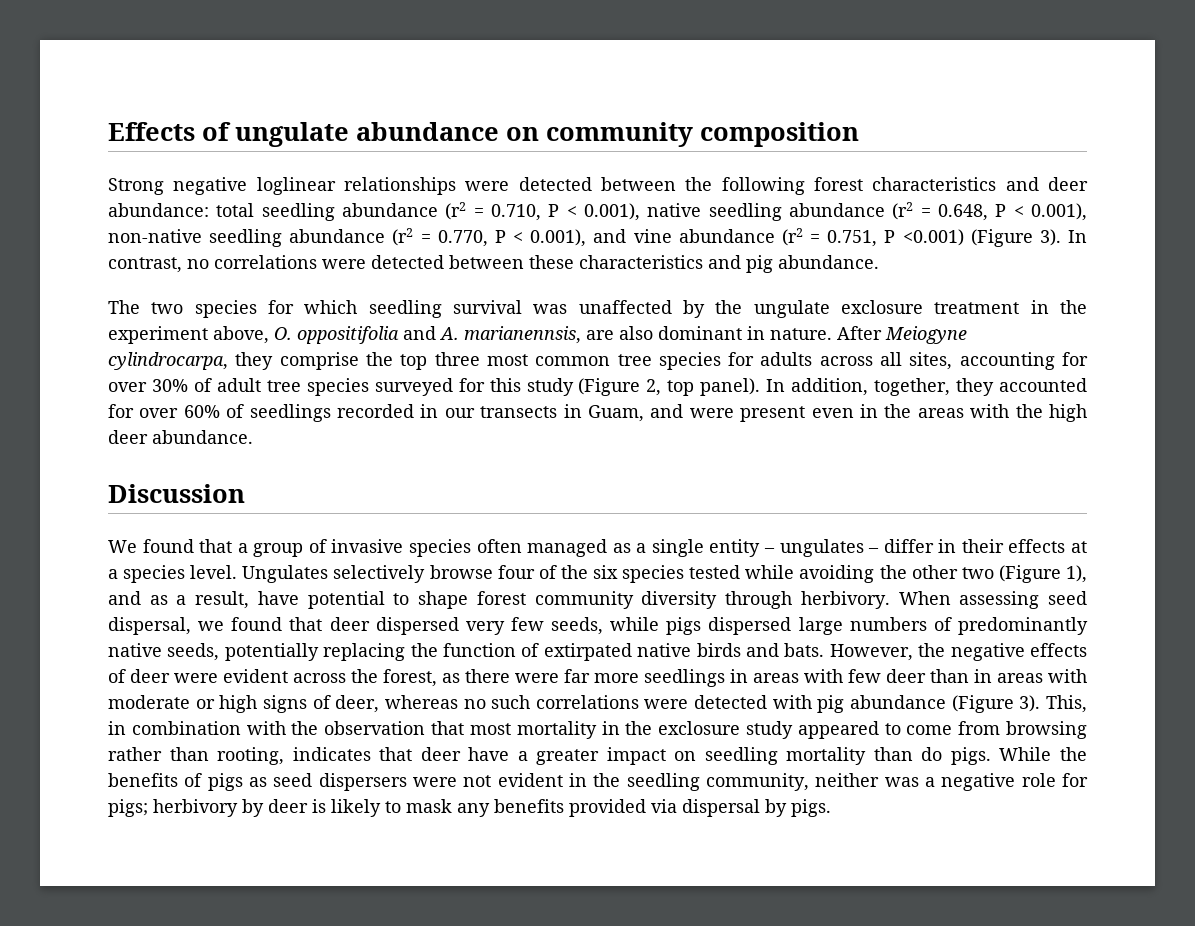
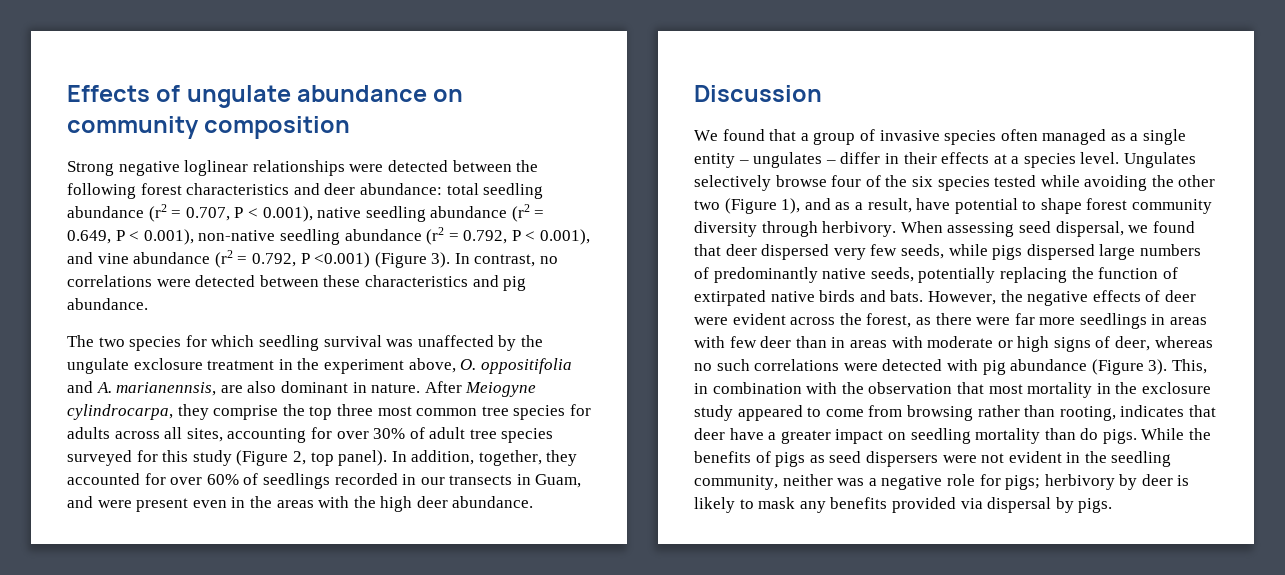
- Strong negative loglinear relationships were detected between the following forest characteristics and deer abundance: total seedling abundance (r2 = 0.710, P < 0.001), native seedling abundance (r2 = 0.648, P < 0.001), non-native seedling abundance (r2 = 0.770, P < 0.001), and vine abundance (r2 = 0.751, P <0.001) (Figure 3).
+ Strong negative loglinear relationships were detected between the following forest characteristics and deer abundance: total seedling abundance (r2 = 0.707, P < 0.001), native seedling abundance (r2 = 0.649, P < 0.001), non-native seedling abundance (r2 = 0.792, P < 0.001), and vine abundance (r2 = 0.792, P <0.001) (Figure 3).

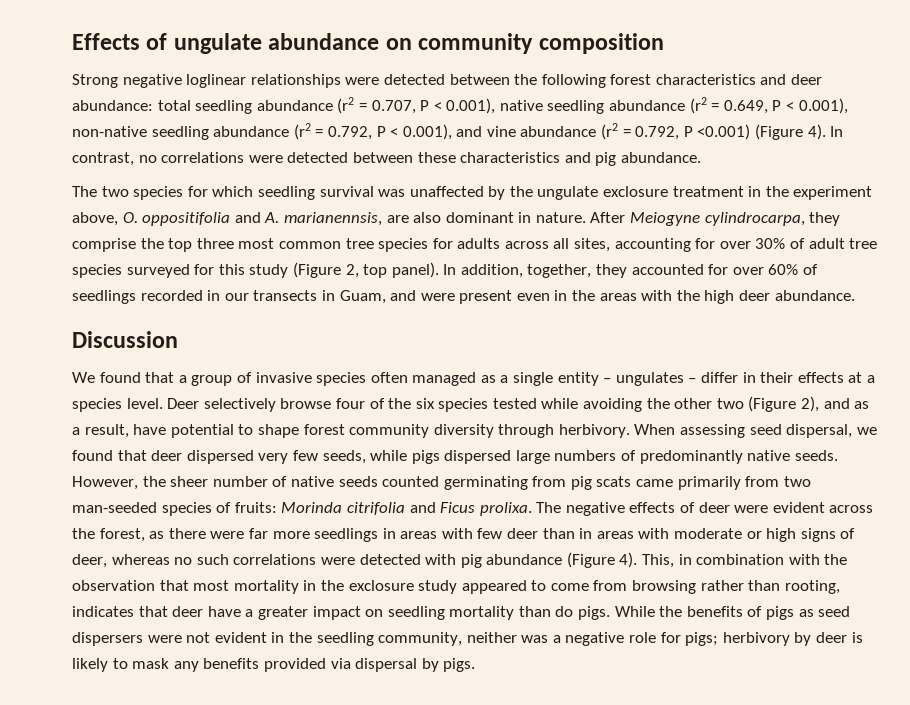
- Strong negative loglinear relationships were detected between the following forest characteristics and deer abundance: total seedling abundance (r2 = 0.707, P < 0.001), native seedling abundance (r2 = 0.649, P < 0.001), non-native seedling abundance (r2 = 0.792, P < 0.001), and vine abundance (r2 = 0.792, P <0.001) (Figure 3).
+ Strong negative loglinear relationships were detected between the following forest characteristics and deer abundance: total seedling abundance (r2 = 0.707, P < 0.001), native seedling abundance (r2 = 0.649, P < 0.001), non-native seedling abundance (r2 = 0.792, P < 0.001), and vine abundance (r2 = 0.792, P <0.001) (Figure 4).
- Ungulates selectively browse four of the six species tested while avoiding the other two (Figure 1), and as a result, have potential to shape forest community diversity through herbivory.
+ Deer selectively browse four of the six species tested while avoiding the other two (Figure 2), and as a result, have potential to shape forest community diversity through herbivory.
- When assessing seed dispersal, we found that deer dispersed very few seeds, while pigs dispersed large numbers of predominantly native seeds, potentially replacing the function of extirpated native birds and bats. However, the negative effects of deer were evident across the forest, as there were far more seedlings in areas with few deer than in areas with moderate or high signs of deer, whereas no such correlations were detected with pig abundance (Figure 3).
+ When assessing seed dispersal, we found that deer dispersed very few seeds, while pigs dispersed large numbers of predominantly native seeds. However, the sheer number of native seeds counted germinating from pig scats came primarily from two man-seeded species of fruits: Morinda citrifolia and Ficus prolixa. The negative effects of deer were evident across the forest, as there were far more seedlings in areas with few deer than in areas with moderate or high signs of deer, whereas no such correlations were detected with pig abundance (Figure 4).

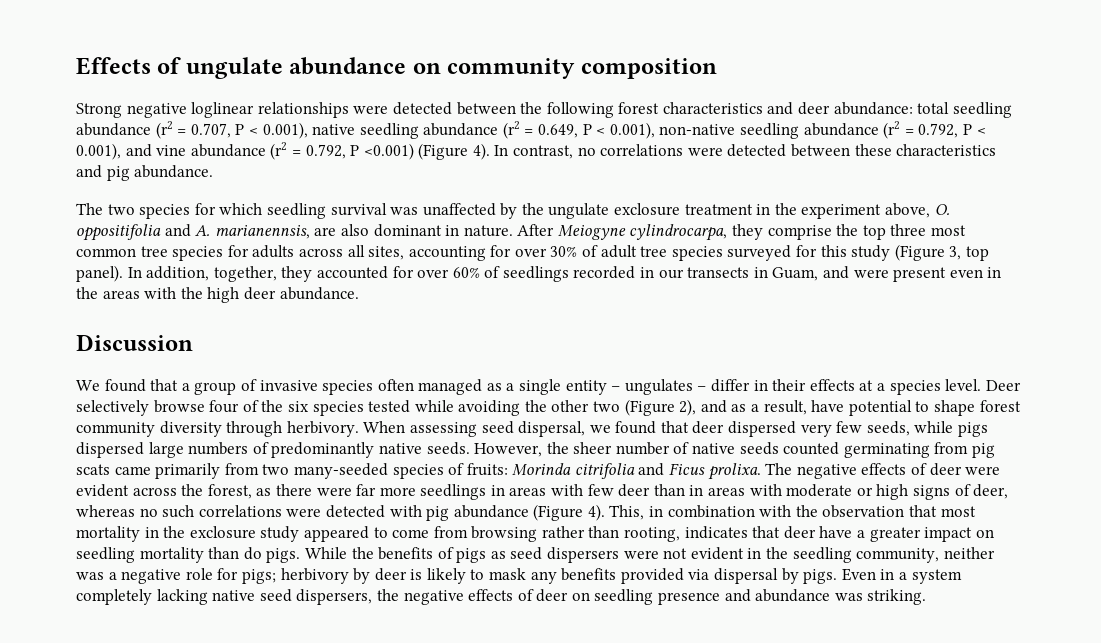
- After Meiogyne cylindrocarpa, they comprise the top three most common tree species for adults across all sites, accounting for over 30% of adult tree species surveyed for this study (Figure 2, top panel).
+ After Meiogyne cylindrocarpa, they comprise the top three most common tree species for adults across all sites, accounting for over 30% of adult tree species surveyed for this study (Figure 3, top panel).
- However, the sheer number of native seeds counted germinating from pig scats came primarily from two man-seeded species of fruits: Morinda citrifolia and Ficus prolixa.
+ However, the sheer number of native seeds counted germinating from pig scats came primarily from two many-seeded species of fruits: Morinda citrifolia and Ficus prolixa.
+ Even in a system completely lacking native seed dispersers, the negative effects of deer on seedling presence and abundance was striking.

